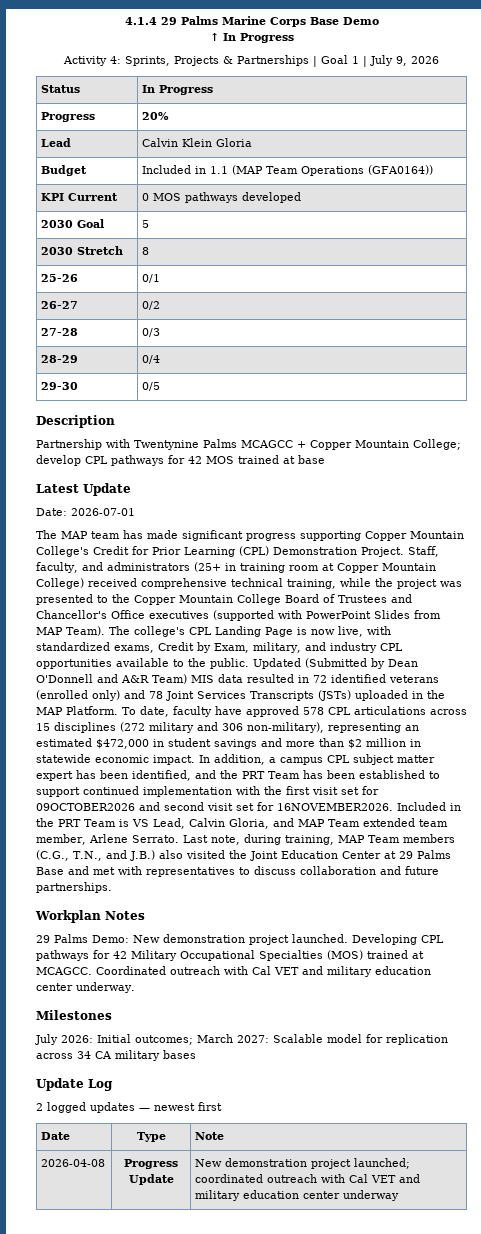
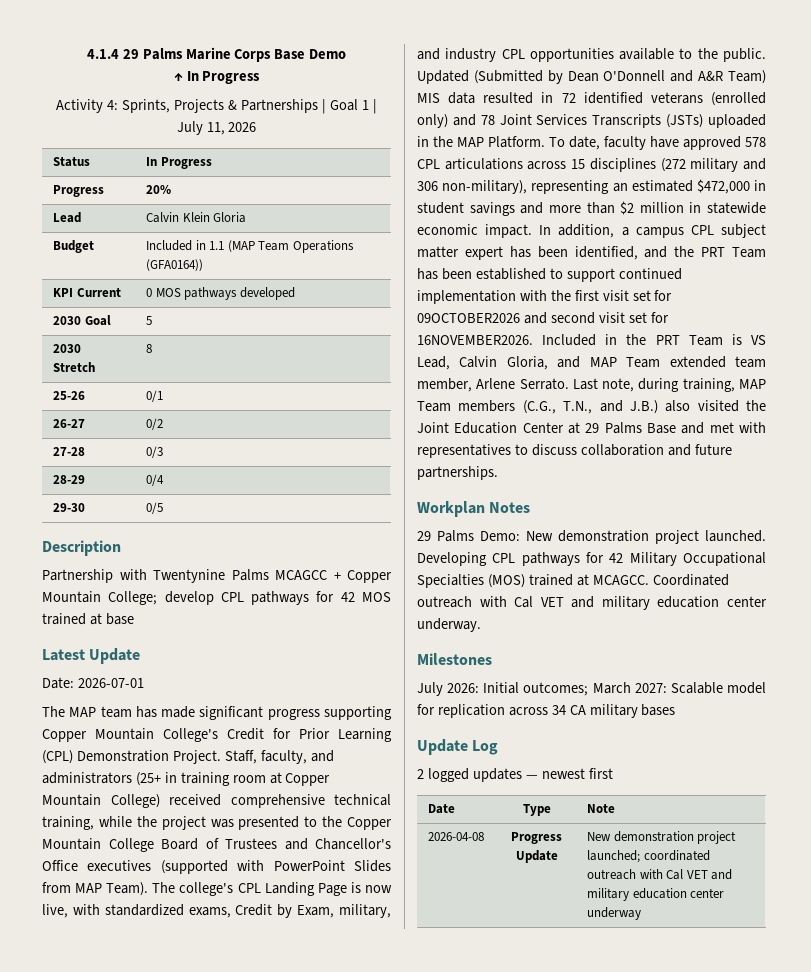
- Activity 4: Sprints, Projects & Partnerships | Goal 1 | July 9, 2026
+ Activity 4: Sprints, Projects & Partnerships | Goal 1 | July 11, 2026

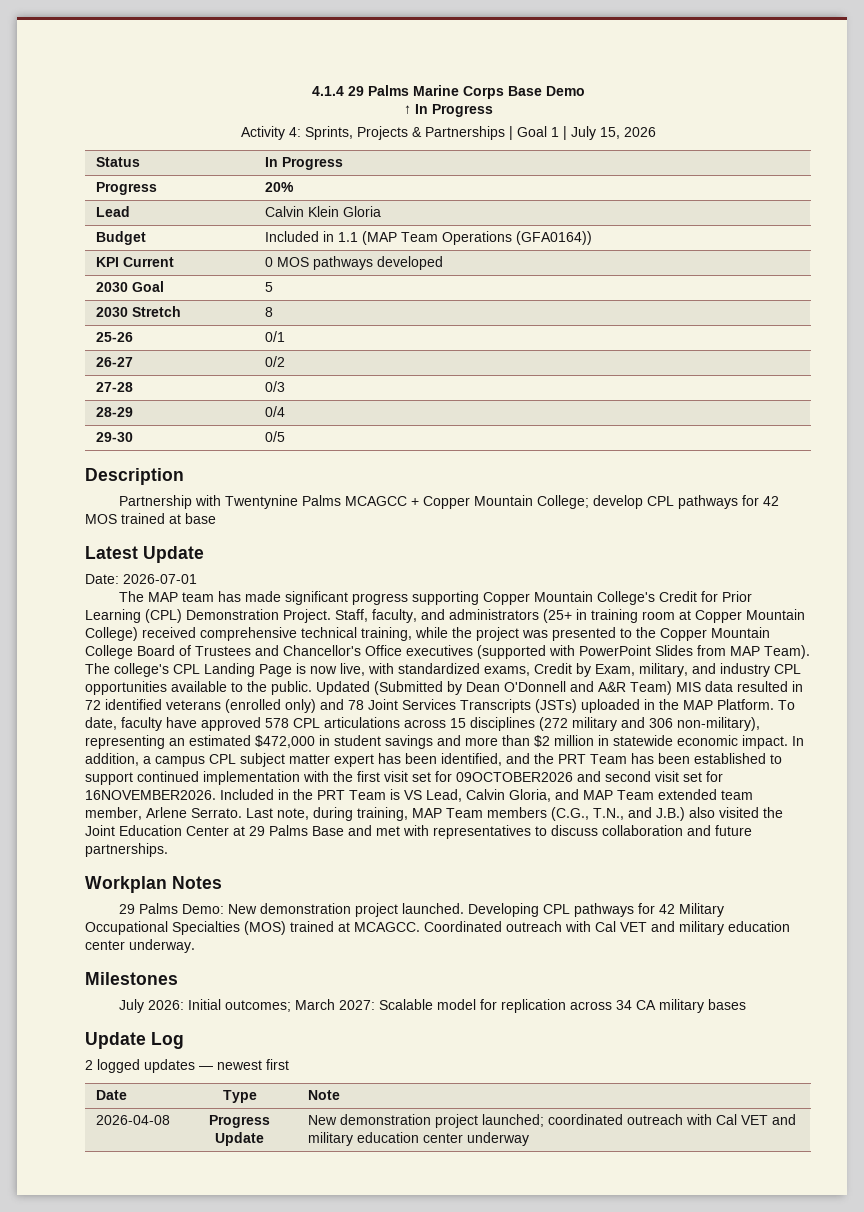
- Activity 4: Sprints, Projects & Partnerships | Goal 1 | July 11, 2026
+ Activity 4: Sprints, Projects & Partnerships | Goal 1 | July 15, 2026

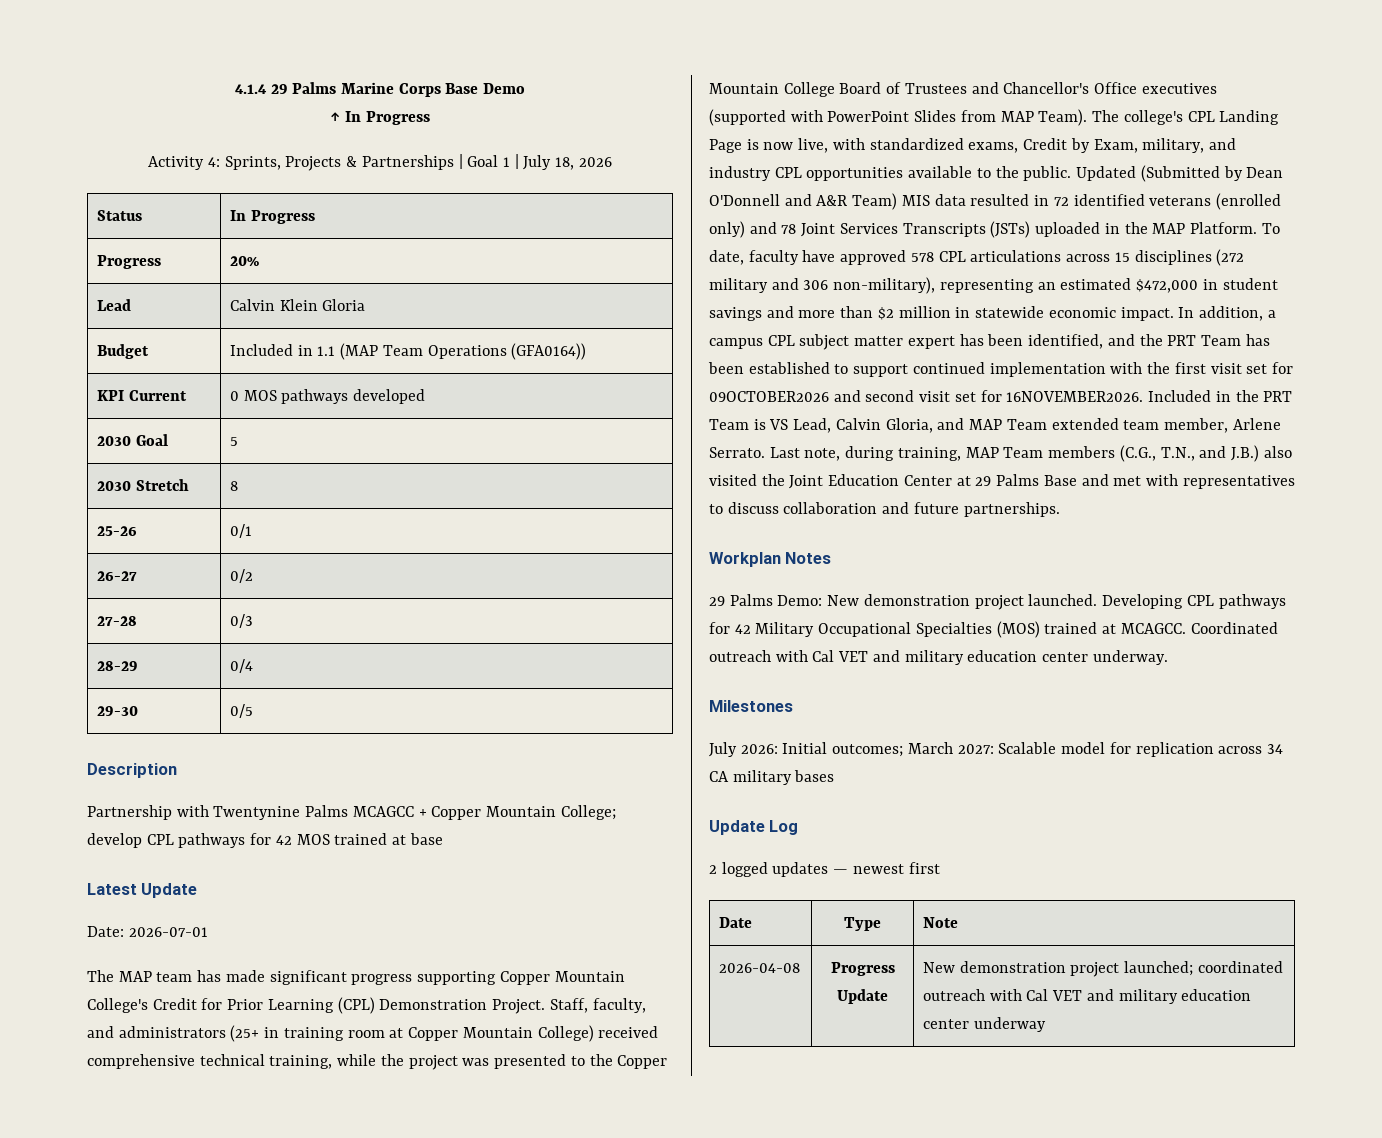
- Activity 4: Sprints, Projects & Partnerships | Goal 1 | July 15, 2026
+ Activity 4: Sprints, Projects & Partnerships | Goal 1 | July 18, 2026

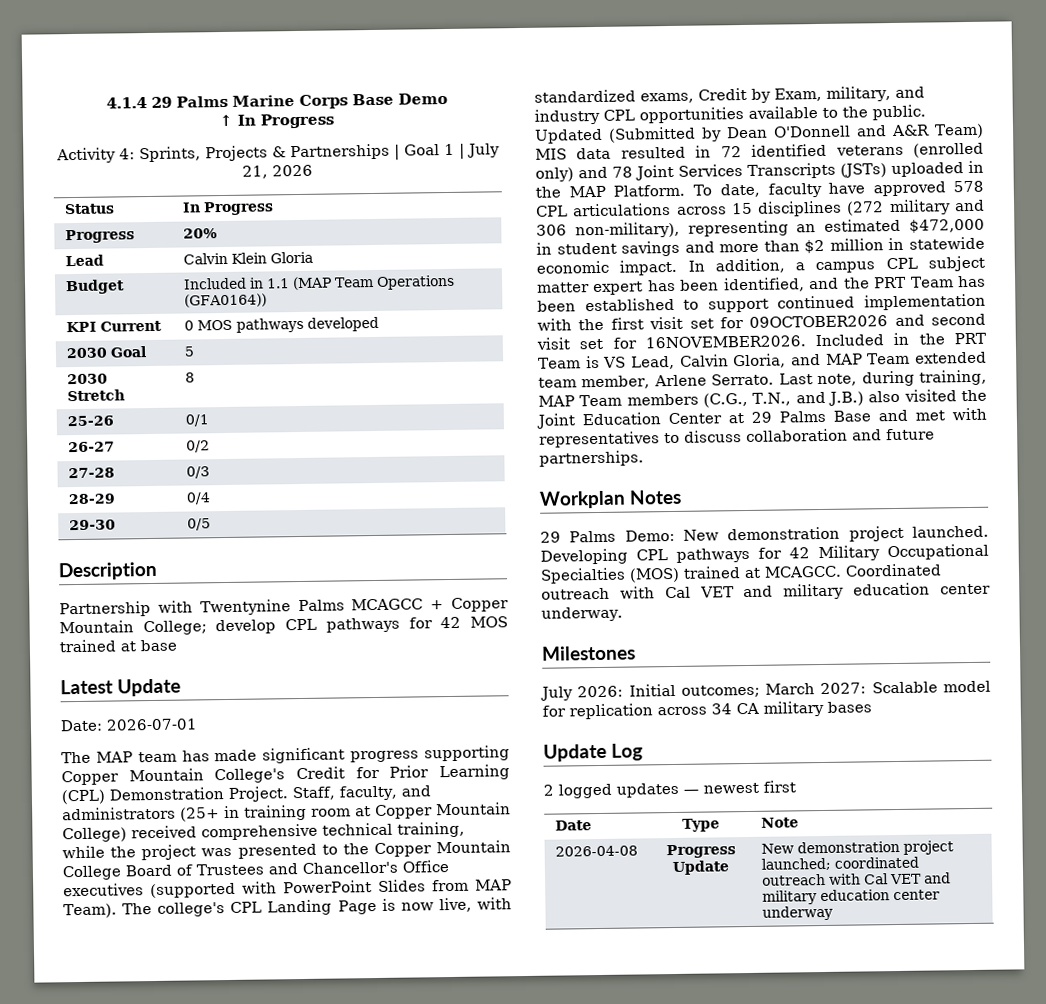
- Activity 4: Sprints, Projects & Partnerships | Goal 1 | July 18, 2026
+ Activity 4: Sprints, Projects & Partnerships | Goal 1 | July 21, 2026

